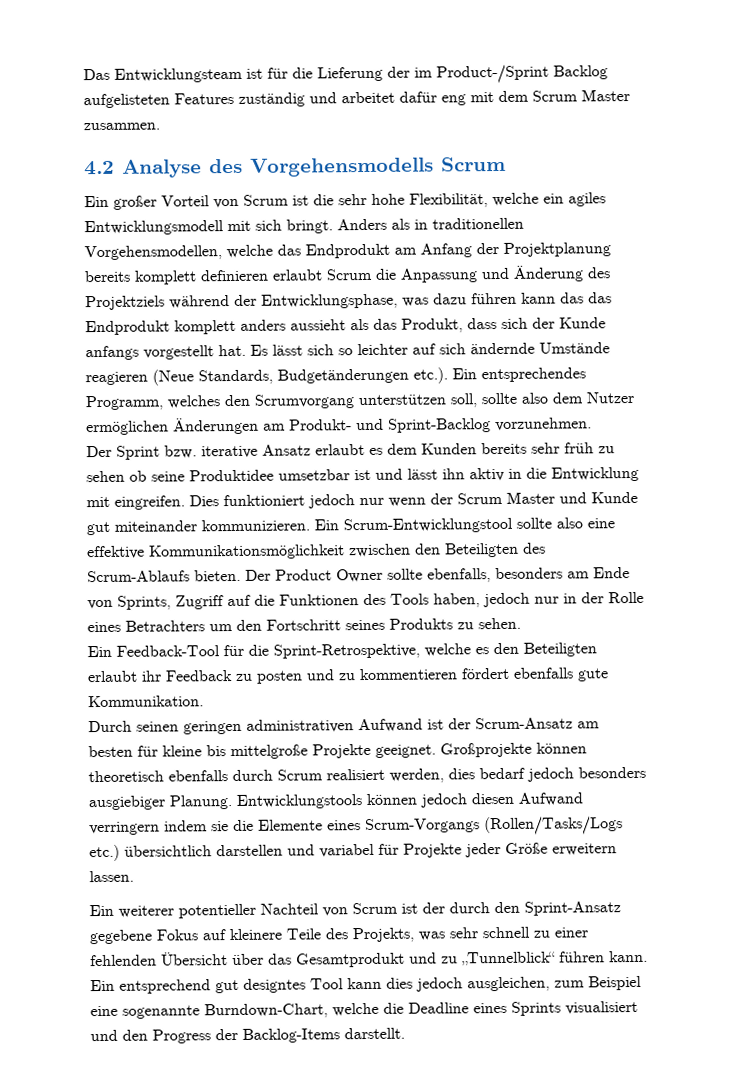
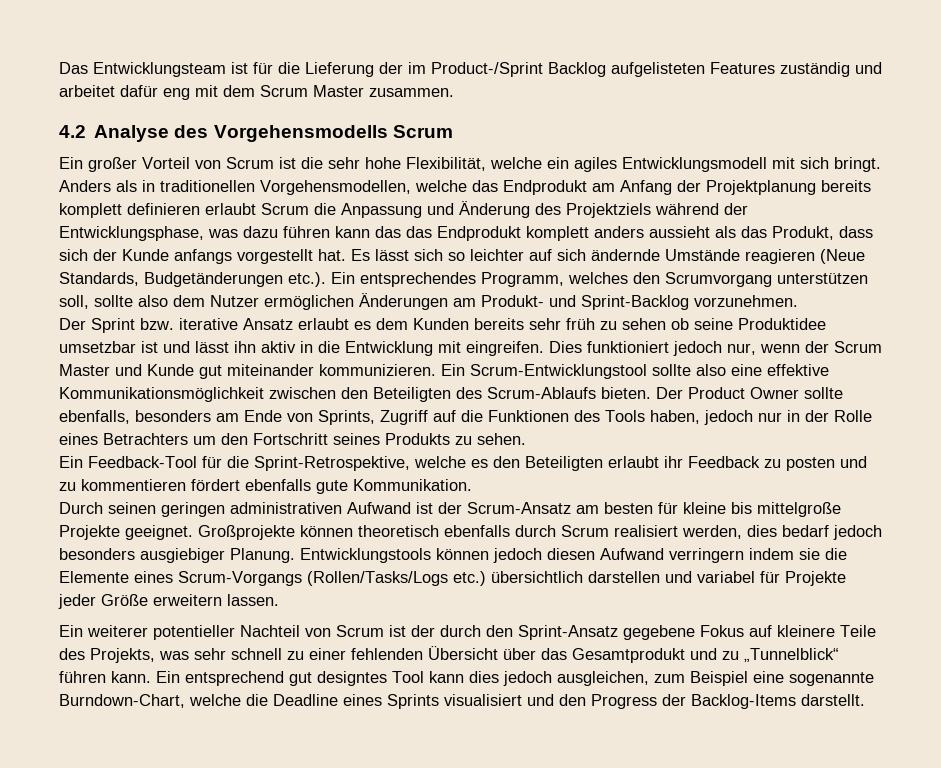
- Dies funktioniert jedoch nur wenn der Scrum Master und Kunde gut miteinander kommunizieren.
+ Dies funktioniert jedoch nur, wenn der Scrum Master und Kunde gut miteinander kommunizieren.

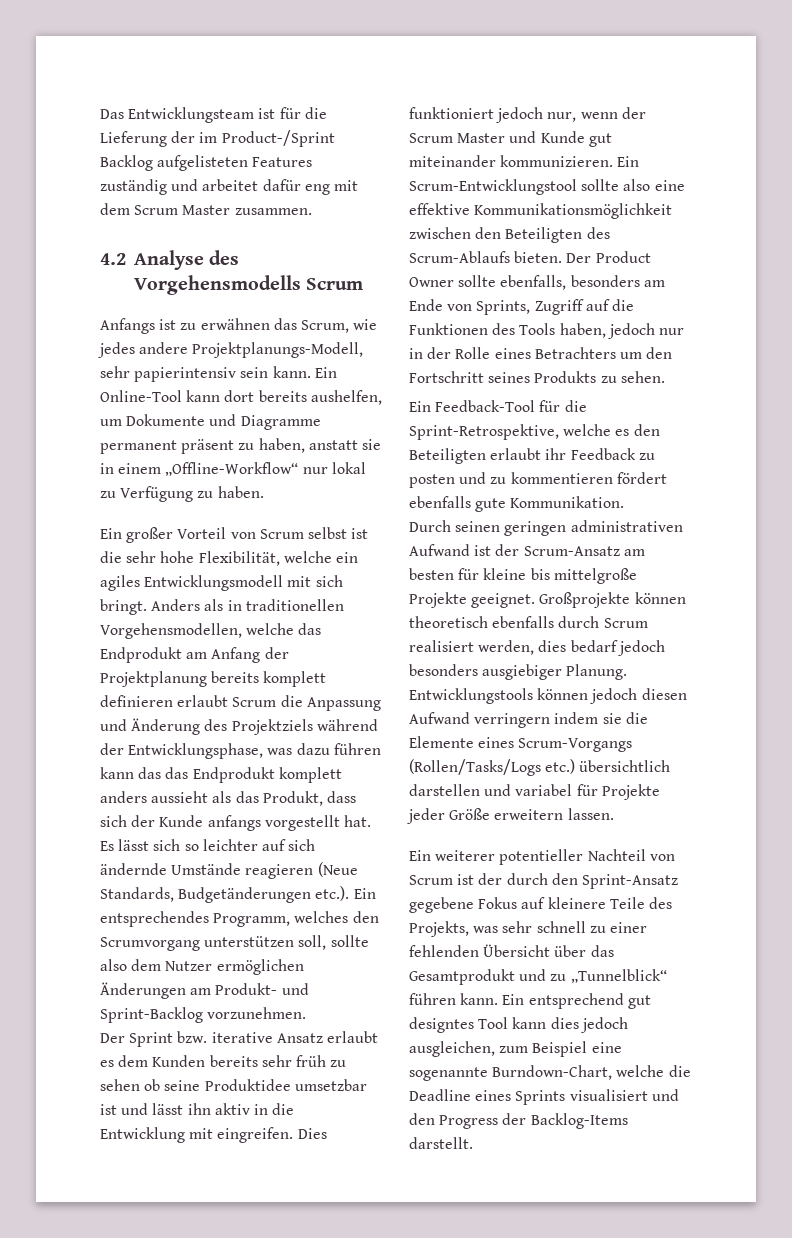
+ Anfangs ist zu erwähnen das Scrum, wie jedes andere Projektplanungs-Modell, sehr papierintensiv sein kann. Ein Online-Tool kann dort bereits aushelfen, um Dokumente und Diagramme permanent präsent zu haben, anstatt sie in einem „Offline-Workflow“ nur lokal zu Verfügung zu haben.
- Ein großer Vorteil von Scrum ist die sehr hohe Flexibilität, welche ein agiles Entwicklungsmodell mit sich bringt.
+ Ein großer Vorteil von Scrum selbst ist die sehr hohe Flexibilität, welche ein agiles Entwicklungsmodell mit sich bringt.

